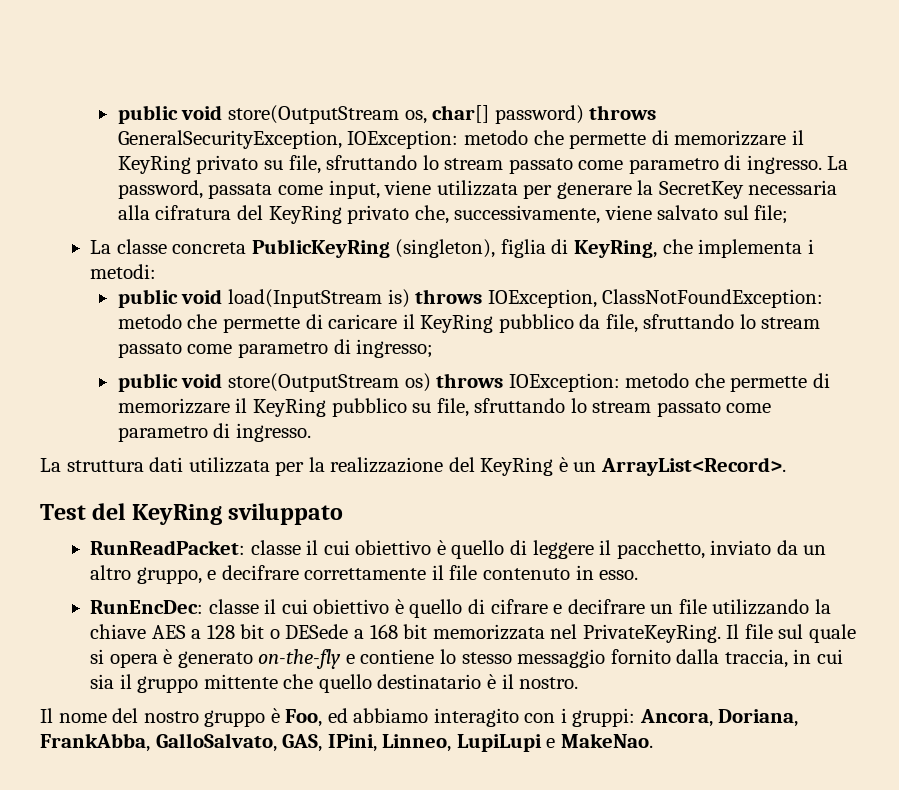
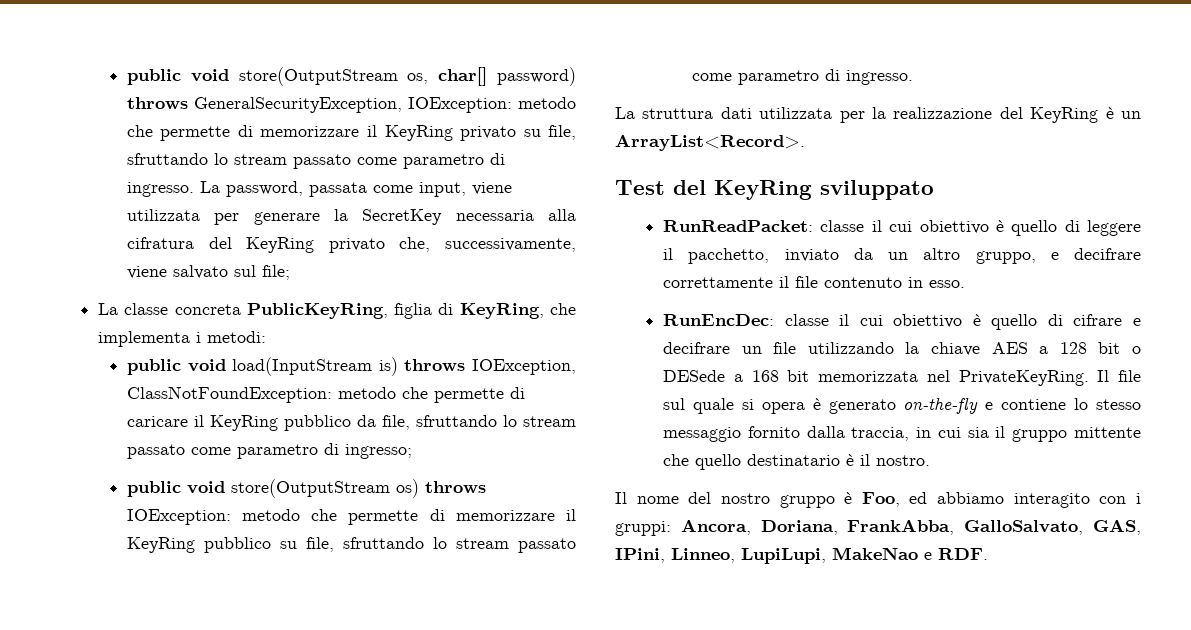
- La classe concreta PublicKeyRing (singleton), figlia di KeyRing, che implementa i metodi:
+ La classe concreta PublicKeyRing, figlia di KeyRing, che implementa i metodi:
- Il nome del nostro gruppo è Foo, ed abbiamo interagito con i gruppi: Ancora, Doriana, FrankAbba, GalloSalvato, GAS, IPini, Linneo, LupiLupi e MakeNao.
+ Il nome del nostro gruppo è Foo, ed abbiamo interagito con i gruppi: Ancora, Doriana, FrankAbba, GalloSalvato, GAS, IPini, Linneo, LupiLupi, MakeNao e RDF.

